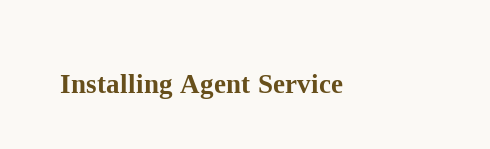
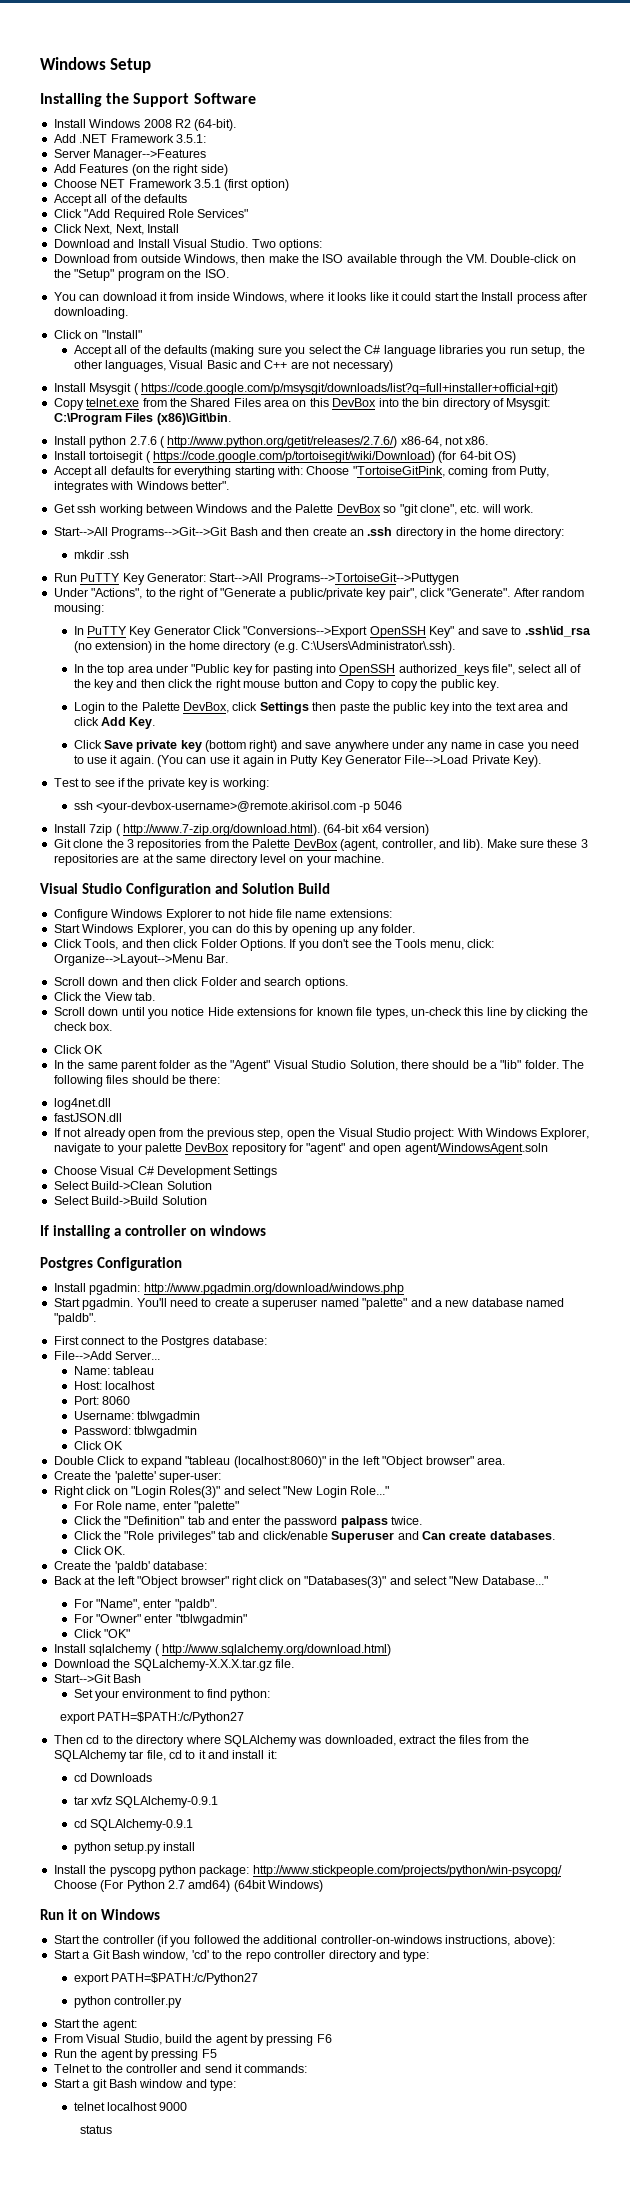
- Installing Agent Service
+ Windows Setup
+ Installing the Support Software
+ Install Windows 2008 R2 (64-bit).
+ Add .NET Framework 3.5.1:
+ Server Manager-->Features
+ Add Features (on the right side)
+ Choose NET Framework 3.5.1 (first option)
+ Accept all of the defaults
+ Click "Add Required Role Services"
+ Click Next, Next, Install
+ Download and Install Visual Studio. Two options:
+ Download from outside Windows, then make the ISO available through the VM. Double-click on the "Setup" program on the ISO.
+ You can download it from inside Windows, where it looks like it could start the Install process after downloading.
+ Click on "Install"
+ Accept all of the defaults (making sure you select the C# language libraries you run setup, the other languages, Visual Basic and C++ are not necessary)
+ Install Msysgit ( https://code.google.com/p/msysgit/downloads/list?q=full+installer+official+git)
+ Copy telnet.exe from the Shared Files area on this DevBox into the bin directory of Msysgit: C:\Program Files (x86)\Git\bin.
+ Install python 2.7.6 ( http://www.python.org/getit/releases/2.7.6/) x86-64, not x86.
+ Install tortoisegit ( https://code.google.com/p/tortoisegit/wiki/Download) (for 64-bit OS)
+ Accept all defaults for everything starting with: Choose "TortoiseGitPink, coming from Putty, integrates with Windows better".
+ Get ssh working between Windows and the Palette DevBox so "git clone", etc. will work.
+ Start-->All Programs-->Git-->Git Bash and then create an .ssh directory in the home directory:
+ mkdir .ssh
+ Run PuTTY Key Generator: Start-->All Programs-->TortoiseGit-->Puttygen
+ Under "Actions", to the right of "Generate a public/private key pair", click "Generate". After random mousing:
+ In PuTTY Key Generator Click "Conversions-->Export OpenSSH Key" and save to .ssh\id_rsa (no extension) in the home directory (e.g. C:\Users\Administrator\.ssh).
+ In the top area under "Public key for pasting into OpenSSH authorized_keys file", select all of the key and then click the right mouse button and Copy to copy the public key.
+ Login to the Palette DevBox, click Settings then paste the public key into the text area and click Add Key.
+ Click Save private key (bottom right) and save anywhere under any name in case you need to use it again. (You can use it again in Putty Key Generator File-->Load Private Key).
+ Test to see if the private key is working:
+ ssh <your-devbox-username>@remote.akirisol.com -p 5046
+ Install 7zip ( http://www.7-zip.org/download.html). (64-bit x64 version)
+ Git clone the 3 repositories from the Palette DevBox (agent, controller, and lib). Make sure these 3 repositories are at the same directory level on your machine.
+ Visual Studio Configuration and Solution Build
+ Configure Windows Explorer to not hide file name extensions:
+ Start Windows Explorer, you can do this by opening up any folder.
+ Click Tools, and then click Folder Options. If you don't see the Tools menu, click: Organize-->Layout-->Menu Bar.
+ Scroll down and then click Folder and search options.
+ Click the View tab.
+ Scroll down until you notice Hide extensions for known file types, un-check this line by clicking the check box.
+ Click OK
+ In the same parent folder as the "Agent" Visual Studio Solution, there should be a "lib" folder. The following files should be there:
+ log4net.dll
+ fastJSON.dll
+ If not already open from the previous step, open the Visual Studio project: With Windows Explorer, navigate to your palette DevBox repository for "agent" and open agent/WindowsAgent.soln
+ Choose Visual C# Development Settings
+ Select Build->Clean Solution
+ Select Build->Build Solution
+ If installing a controller on windows
+ Postgres Configuration
+ Install pgadmin: http://www.pgadmin.org/download/windows.php
+ Start pgadmin. You'll need to create a superuser named "palette" and a new database named "paldb".
+ First connect to the Postgres database:
+ File-->Add Server...
+ Name: tableau
+ Host: localhost
+ Port: 8060
+ Username: tblwgadmin
+ Password: tblwgadmin
+ Click OK
+ Double Click to expand "tableau (localhost:8060)" in the left "Object browser" area.
+ Create the 'palette' super-user:
+ Right click on "Login Roles(3)" and select "New Login Role..."
+ For Role name, enter "palette"
+ Click the "Definition" tab and enter the password palpass twice.
+ Click the "Role privileges" tab and click/enable Superuser and Can create databases.
+ Click OK.
+ Create the 'paldb' database:
+ Back at the left "Object browser" right click on "Databases(3)" and select "New Database..."
+ For "Name", enter "paldb".
+ For "Owner" enter "tblwgadmin"
+ Click "OK"
+ Install sqlalchemy ( http://www.sqlalchemy.org/download.html)
+ Download the SQLalchemy-X.X.X.tar.gz file.
+ Start-->Git Bash
+ Set your environment to find python:
+ export PATH=$PATH:/c/Python27
+ Then cd to the directory where SQLAlchemy was downloaded, extract the files from the SQLAlchemy tar file, cd to it and install it:
+ cd Downloads
+ tar xvfz SQLAlchemy-0.9.1
+ cd SQLAlchemy-0.9.1
+ python setup.py install
+ Install the pyscopg python package: http://www.stickpeople.com/projects/python/win-psycopg/ Choose (For Python 2.7 amd64) (64bit Windows)
+ Run it on Windows
+ Start the controller (if you followed the additional controller-on-windows instructions, above):
+ Start a Git Bash window, 'cd' to the repo controller directory and type:
+ export PATH=$PATH:/c/Python27
+ python controller.py
+ Start the agent:
+ From Visual Studio, build the agent by pressing F6
+ Run the agent by pressing F5
+ Telnet to the controller and send it commands:
+ Start a git Bash window and type:
+ telnet localhost 9000
+ status

